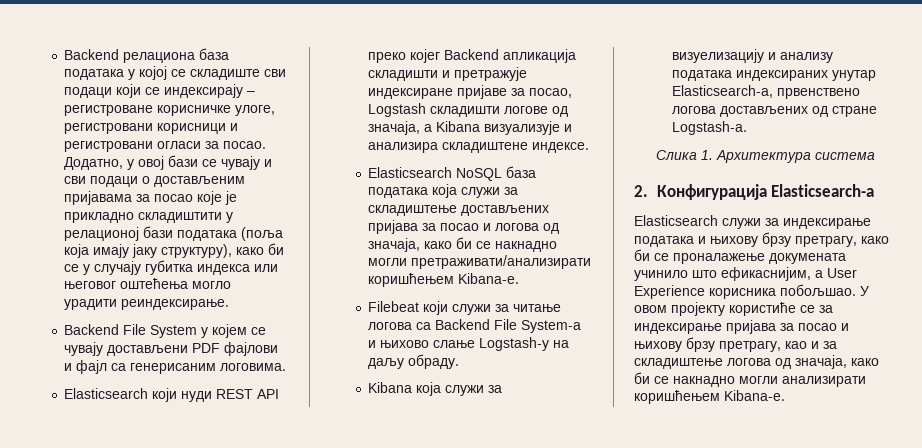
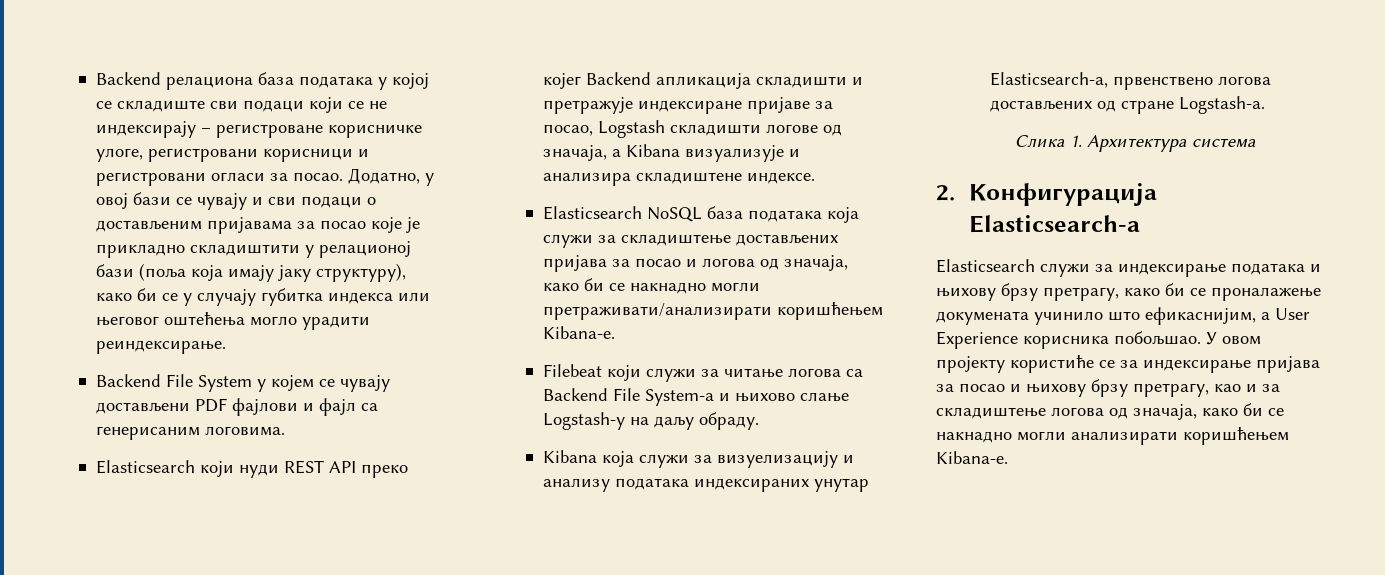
- Backend релациона база података у којој се складиште сви подаци који се индексирају – регистроване корисничке улоге, регистровани корисници и регистровани огласи за посао.
+ Backend релациона база података у којој се складиште сви подаци који се не индексирају – регистроване корисничке улоге, регистровани корисници и регистровани огласи за посао.
- Додатно, у овој бази се чувају и сви подаци о достављеним пријавама за посао које је прикладно складиштити у релационој бази података (поља која имају јаку структуру), како би се у случају губитка индекса или његовог оштећења могло урадити реиндексирање.
+ Додатно, у овој бази се чувају и сви подаци о достављеним пријавама за посао које је прикладно складиштити у релационој бази (поља која имају јаку структуру), како би се у случају губитка индекса или његовог оштећења могло урадити реиндексирање.

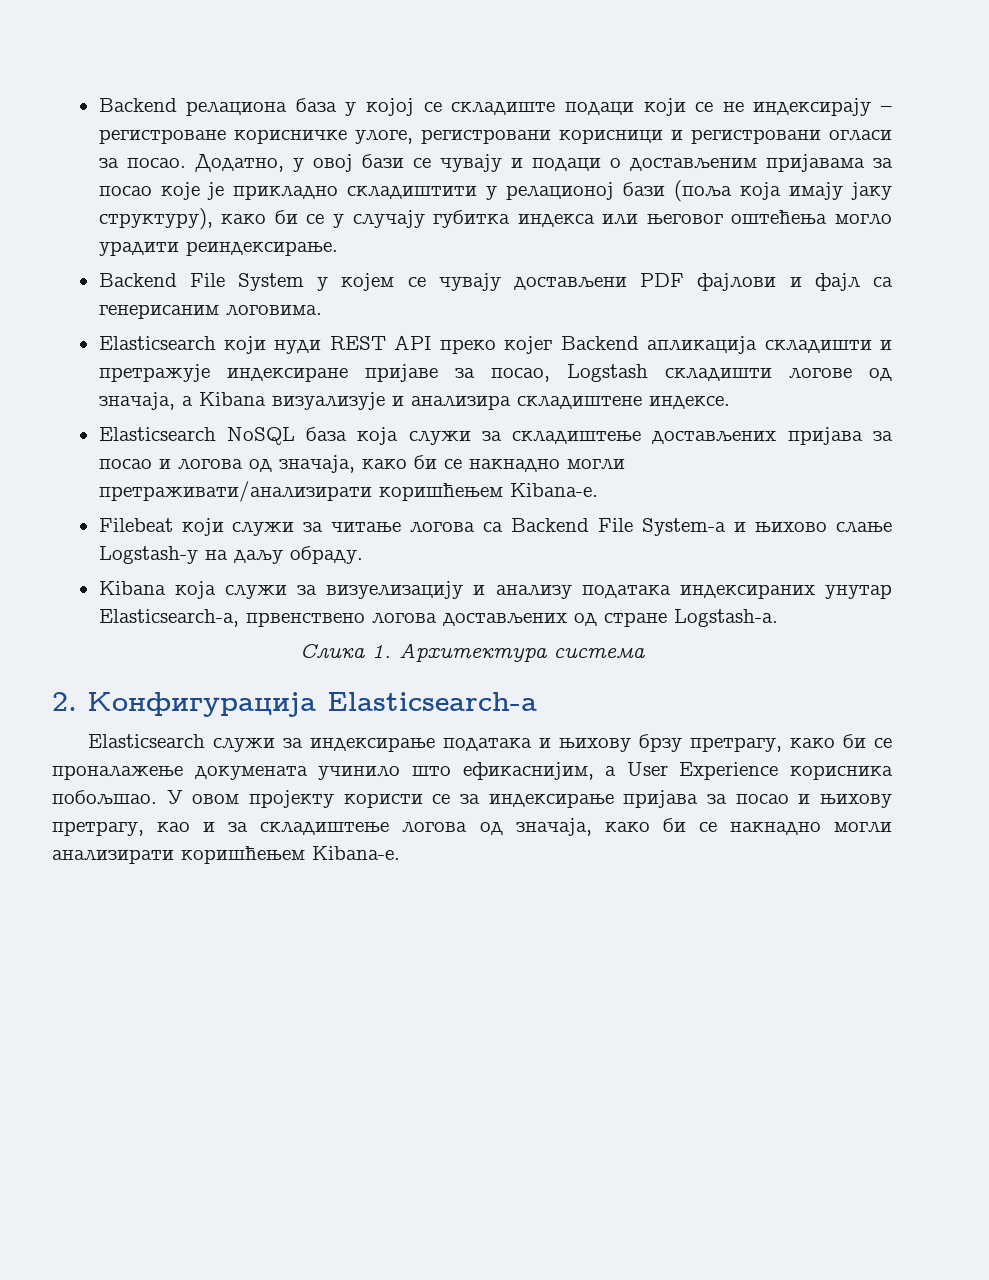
- Backend релациона база података у којој се складиште сви подаци који се не индексирају – регистроване корисничке улоге, регистровани корисници и регистровани огласи за посао.
+ Backend релациона база у којој се складиште подаци који се не индексирају – регистроване корисничке улоге, регистровани корисници и регистровани огласи за посао.
- Додатно, у овој бази се чувају и сви подаци о достављеним пријавама за посао које је прикладно складиштити у релационој бази (поља која имају јаку структуру), како би се у случају губитка индекса или његовог оштећења могло урадити реиндексирање.
+ Додатно, у овој бази се чувају и подаци о достављеним пријавама за посао које је прикладно складиштити у релационој бази (поља која имају јаку структуру), како би се у случају губитка индекса или његовог оштећења могло урадити реиндексирање.
- Elasticsearch NoSQL база података која служи за складиштење достављених пријава за посао и логова од значаја, како би се накнадно могли претраживати/анализирати коришћењем Kibana-e.
+ Elasticsearch NoSQL база која служи за складиштење достављених пријава за посао и логова од значаја, како би се накнадно могли претраживати/анализирати коришћењем Kibana-e.
- У овом пројекту користиће се за индексирање пријава за посао и њихову брзу претрагу, као и за складиштење логова од значаја, како би се накнадно могли анализирати коришћењем Kibana-e.
+ У овом пројекту користи се за индексирање пријава за посао и њихову претрагу, као и за складиштење логова од значаја, како би се накнадно могли анализирати коришћењем Kibana-e.

